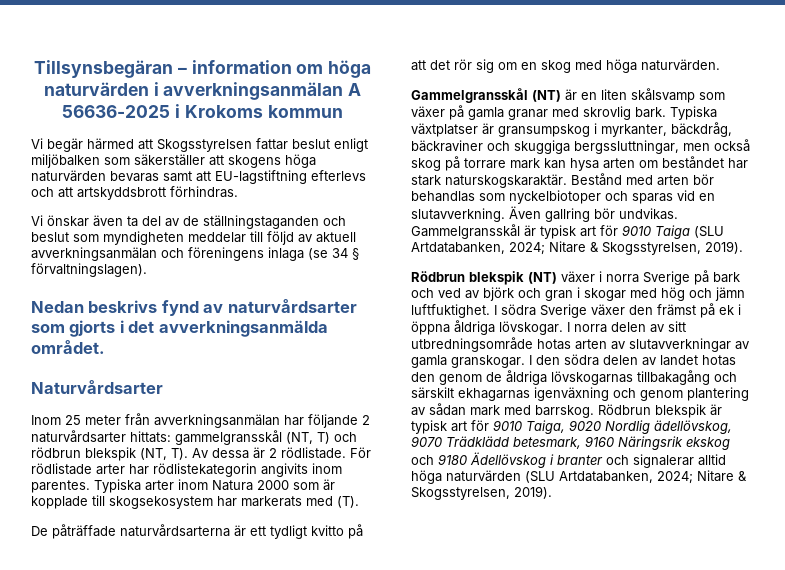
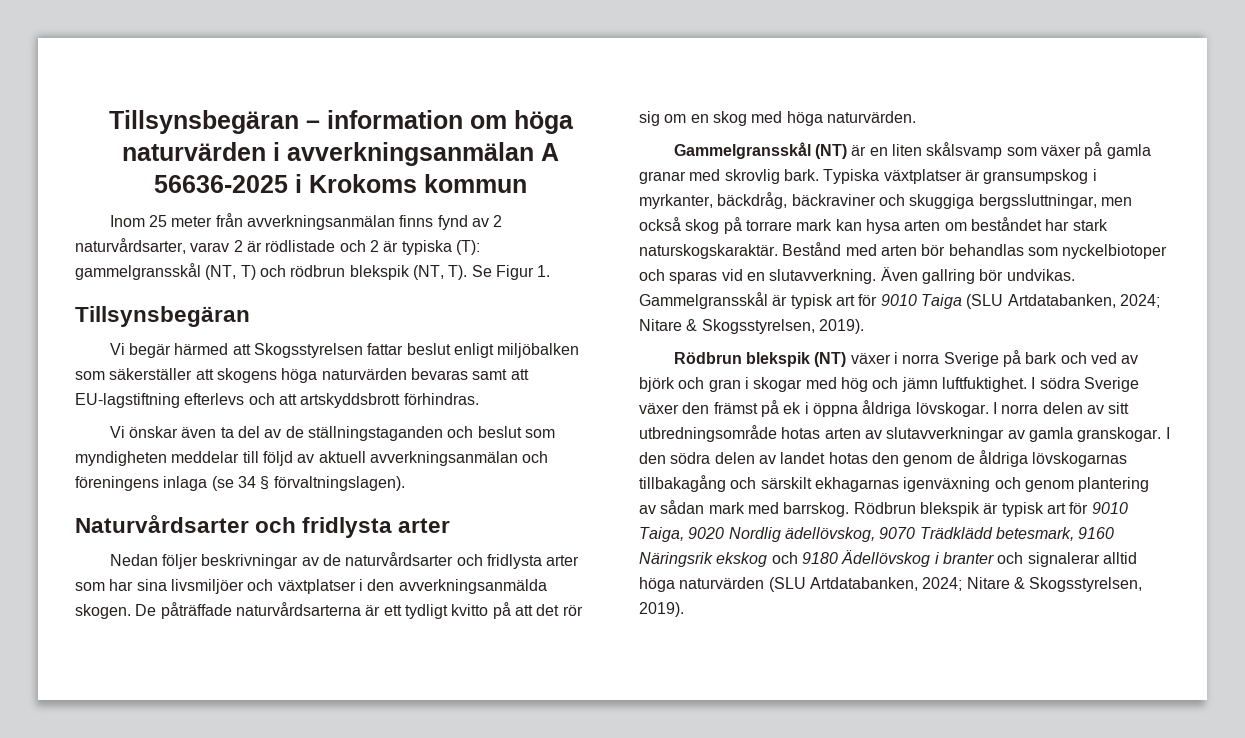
+ Inom 25 meter från avverkningsanmälan finns fynd av 2 naturvårdsarter, varav 2 är rödlistade och 2 är typiska (T): gammelgransskål (NT, T) och rödbrun blekspik (NT, T). Se Figur 1.
+ Tillsynsbegäran
- Nedan beskrivs fynd av naturvårdsarter som gjorts i det avverkningsanmälda området.
- Naturvårdsarter
- Inom 25 meter från avverkningsanmälan har följande 2 naturvårdsarter hittats: gammelgransskål (NT, T) och rödbrun blekspik (NT, T). Av dessa är 2 rödlistade. För rödlistade arter har rödlistekategorin angivits inom parentes. Typiska arter inom Natura 2000 som är kopplade till skogsekosystem har markerats med (T).
- De påträffade naturvårdsarterna är ett tydligt kvitto på att det rör sig om en skog med höga naturvärden.
+ Naturvårdsarter och fridlysta arter
+ Nedan följer beskrivningar av de naturvårdsarter och fridlysta arter som har sina livsmiljöer och växtplatser i den avverkningsanmälda skogen. De påträffade naturvårdsarterna är ett tydligt kvitto på att det rör sig om en skog med höga naturvärden.

